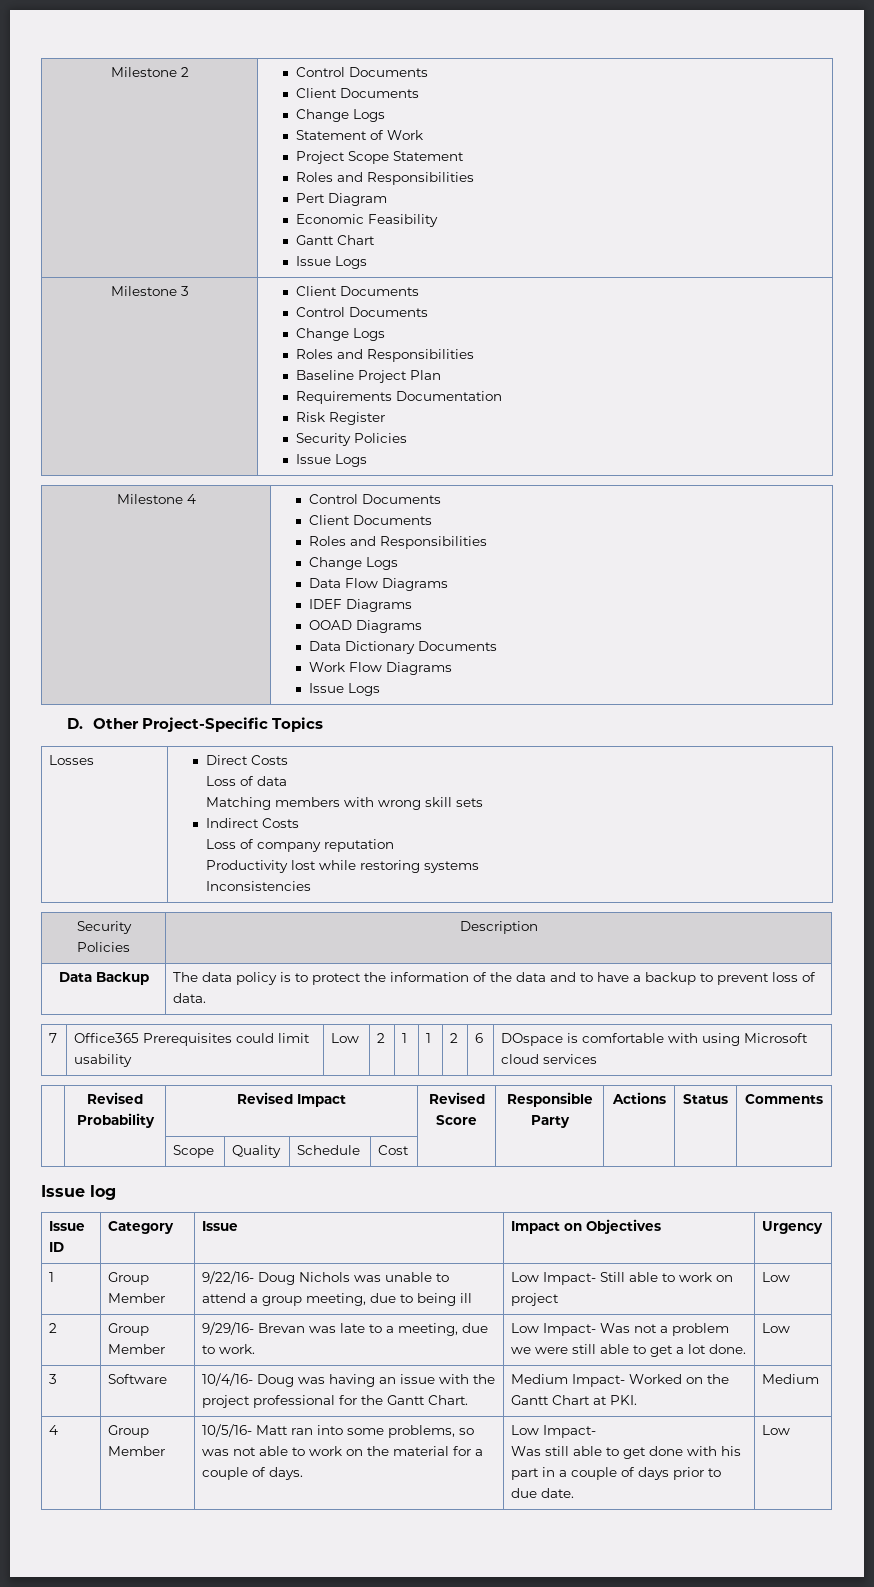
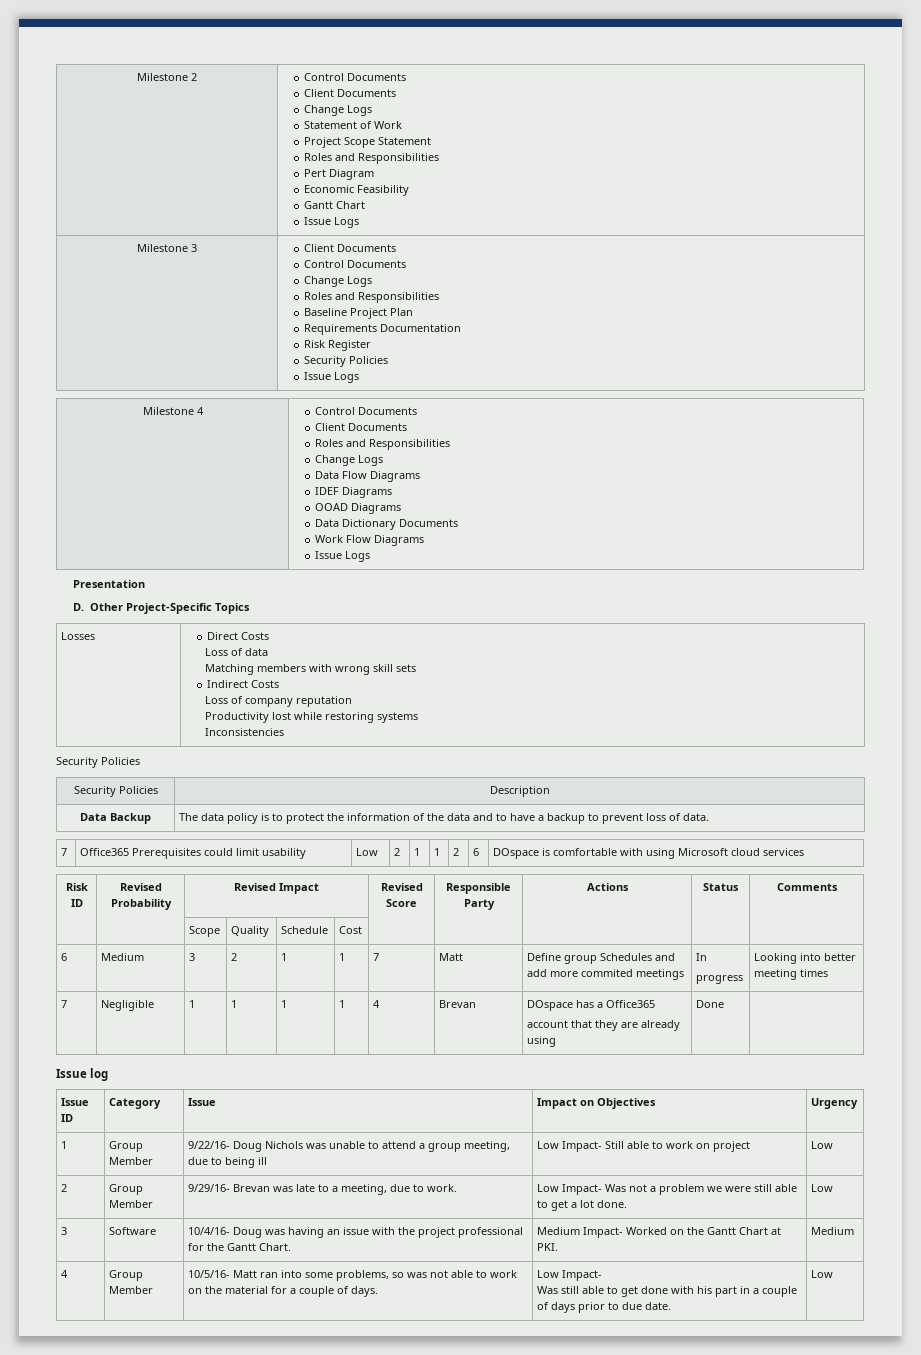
+ Presentation
  Losses | Direct Costs
  Loss of data
  Matching members with wrong skill sets
  Indirect Costs
  Loss of company reputation
  Productivity lost while restoring systems
  Inconsistencies
+ Security Policies
- | Revised Probability | Revised Impact | Revised Score | Responsible Party | Actions | Status | Comments
+ Risk ID | Revised Probability | Revised Impact | Revised Score | Responsible Party | Actions | Status | Comments
+ 6 | Medium | 3 | 2 | 1 | 1 | 7 | Matt | Define group Schedules and add more commited meetings | In
+ progress | Looking into better meeting times
+ 7 | Negligible | 1 | 1 | 1 | 1 | 4 | Brevan | DOspace has a Office365
+ account that they are already using | Done |

